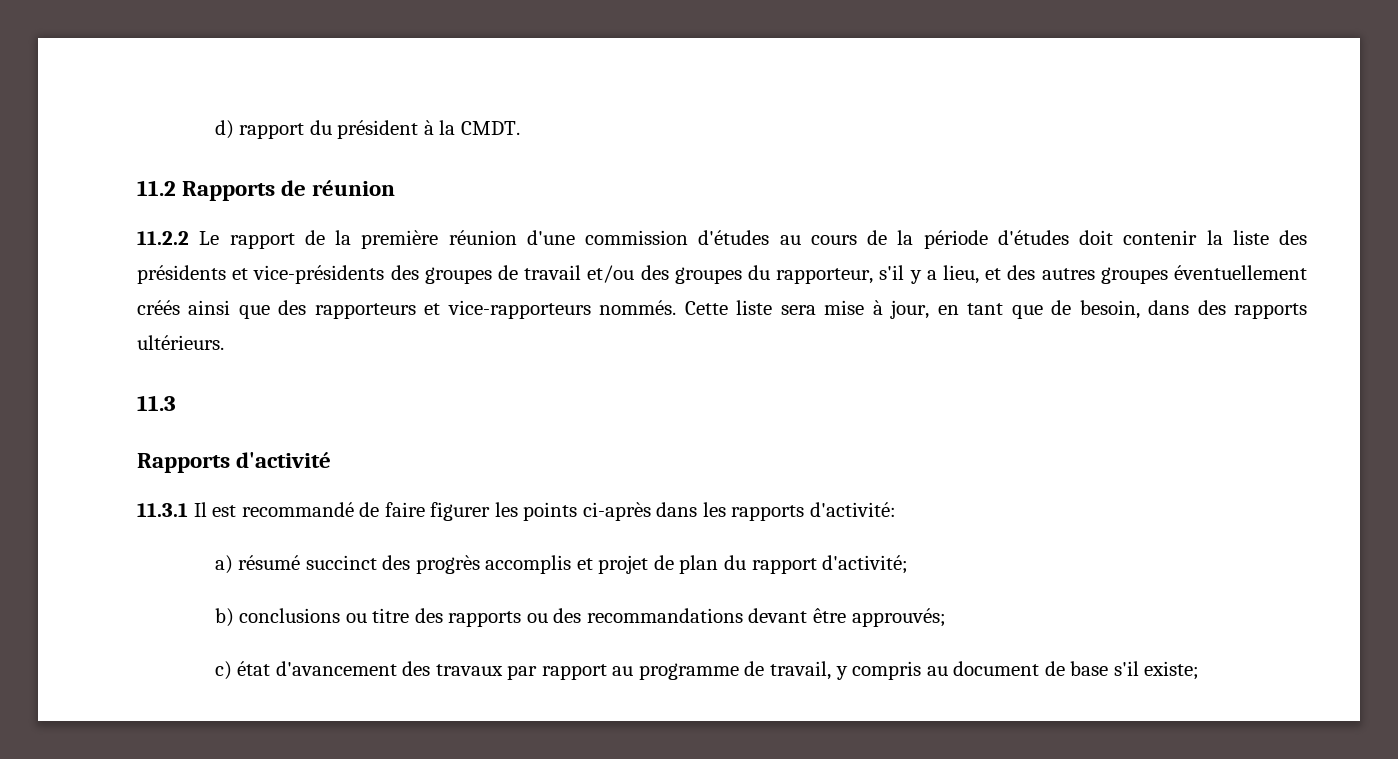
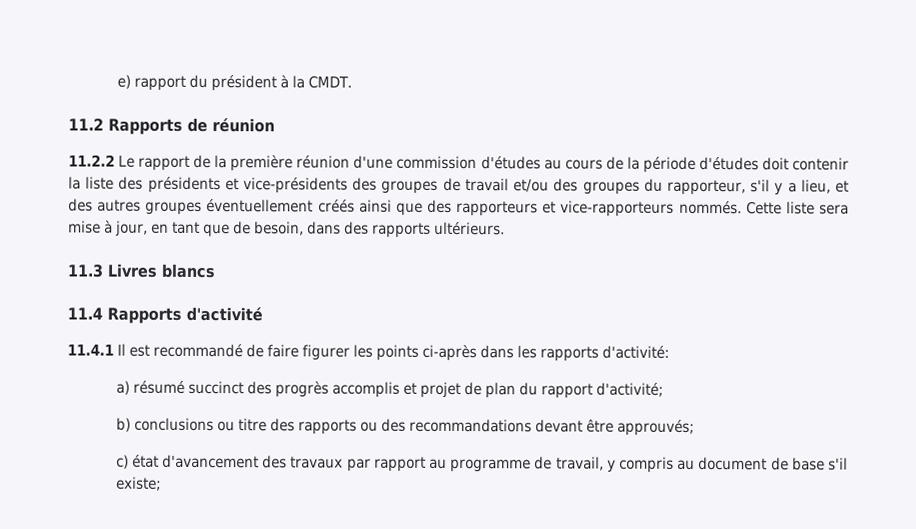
- d) rapport du président à la CMDT.
+ e) rapport du président à la CMDT.
- 11.3
- Rapports d'activité
+ 11.3 Livres blancs
+ 11.4 Rapports d'activité
- 11.3.1 Il est recommandé de faire figurer les points ci-après dans les rapports d'activité:
+ 11.4.1 Il est recommandé de faire figurer les points ci-après dans les rapports d'activité:

